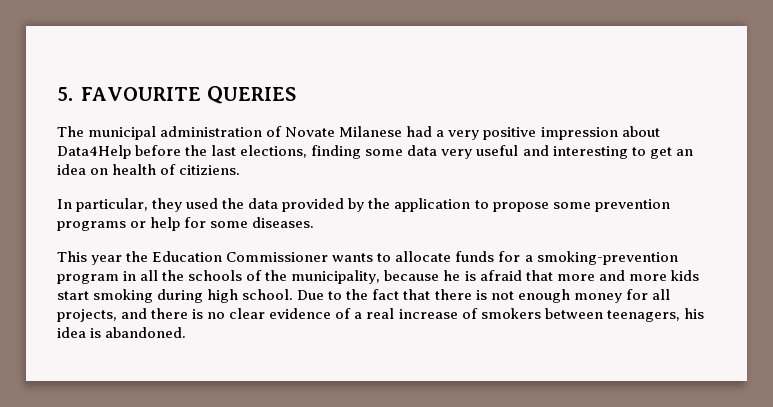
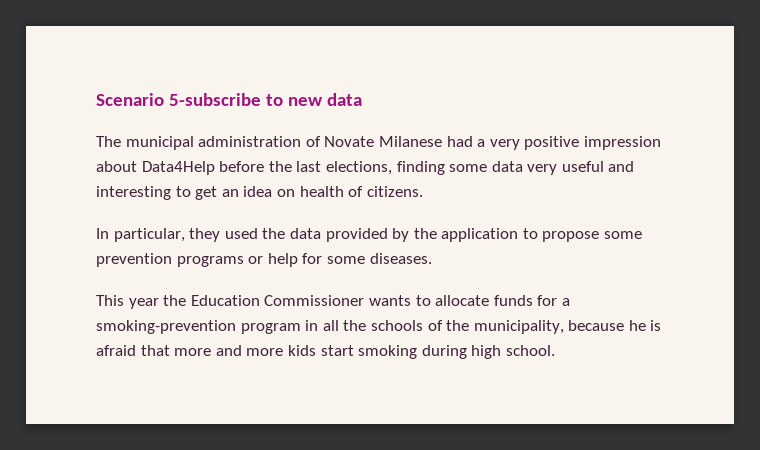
- 5. FAVOURITE QUERIES
+ Scenario 5-subscribe to new data
- The municipal administration of Novate Milanese had a very positive impression about Data4Help before the last elections, finding some data very useful and interesting to get an idea on health of citiziens.
+ The municipal administration of Novate Milanese had a very positive impression about Data4Help before the last elections, finding some data very useful and interesting to get an idea on health of citizens.
- Due to the fact that there is not enough money for all projects, and there is no clear evidence of a real increase of smokers between teenagers, his idea is abandoned.

